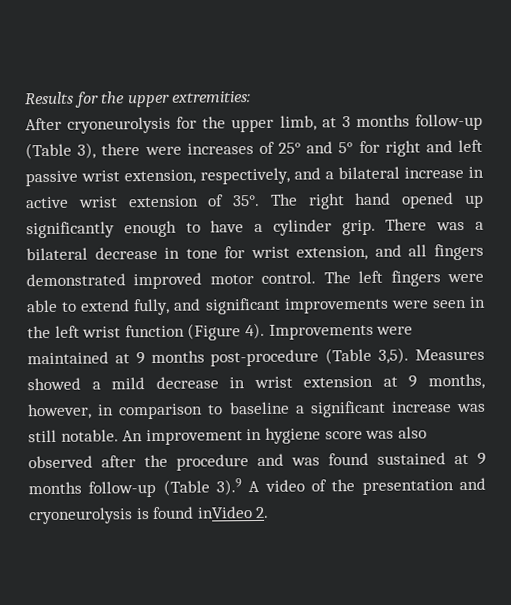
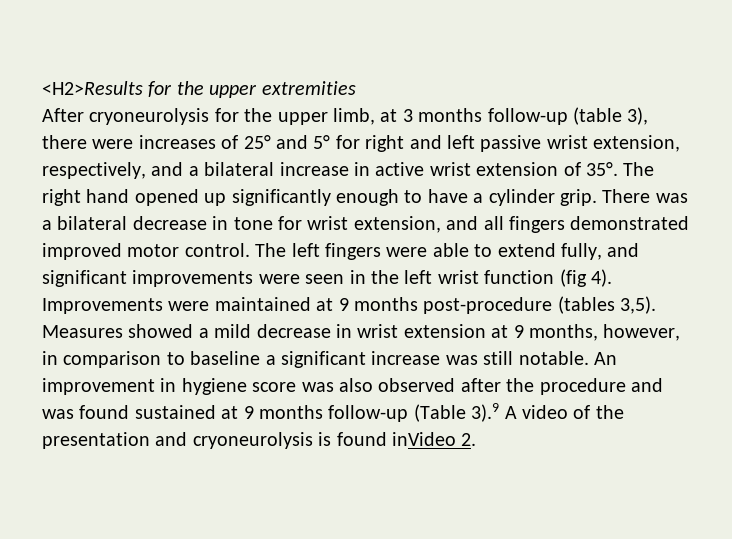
- Results for the upper extremities:
+ <H2>Results for the upper extremities
- After cryoneurolysis for the upper limb, at 3 months follow-up (Table 3), there were increases of 25° and 5° for right and left passive wrist extension, respectively, and a bilateral increase in active wrist extension of 35°.
+ After cryoneurolysis for the upper limb, at 3 months follow-up (table 3), there were increases of 25° and 5° for right and left passive wrist extension, respectively, and a bilateral increase in active wrist extension of 35°.
- The left fingers were able to extend fully, and significant improvements were seen in the left wrist function (Figure 4).
+ The left fingers were able to extend fully, and significant improvements were seen in the left wrist function (fig 4).
- Improvements were maintained at 9 months post-procedure (Table 3,5).
+ Improvements were maintained at 9 months post-procedure (tables 3,5).

